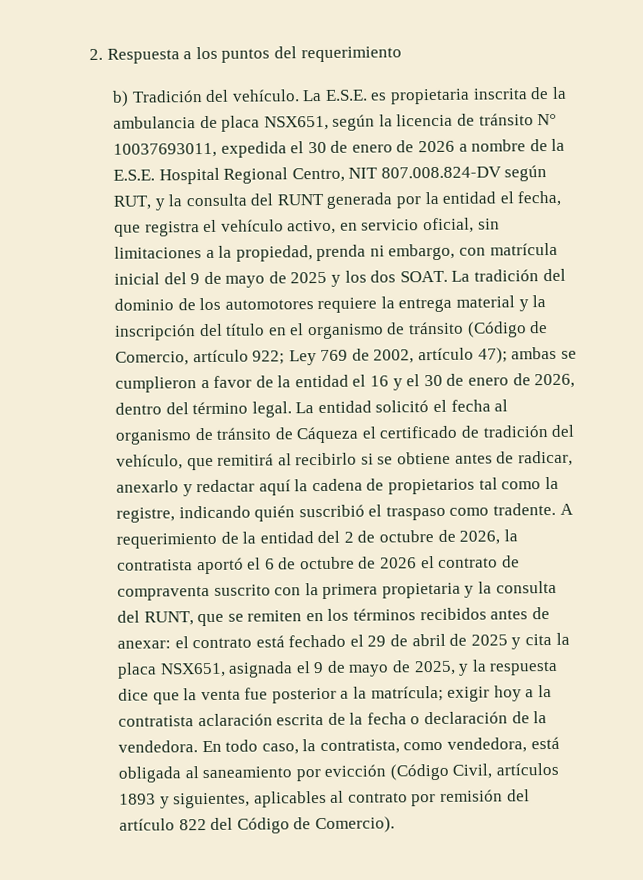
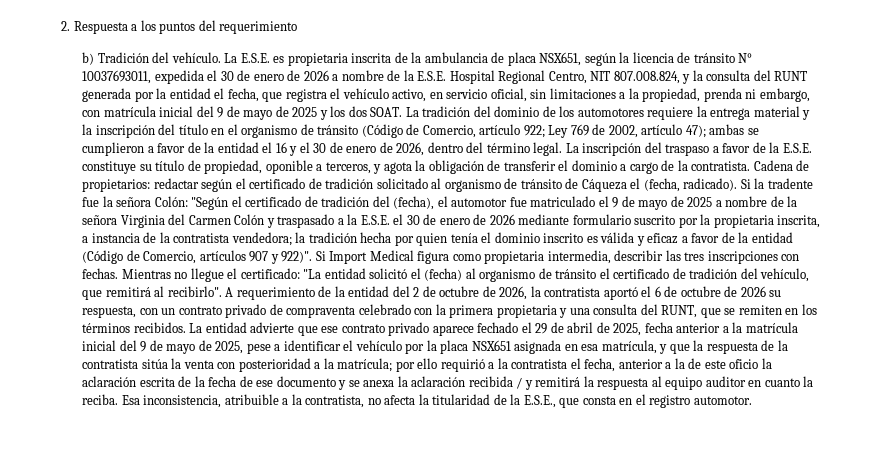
- La E.S.E. es propietaria inscrita de la ambulancia de placa NSX651, según la licencia de tránsito N° 10037693011, expedida el 30 de enero de 2026 a nombre de la E.S.E. Hospital Regional Centro, NIT 807.008.824-DV según RUT, y la consulta del RUNT generada por la entidad el fecha, que registra el vehículo activo, en servicio oficial, sin limitaciones a la propiedad, prenda ni embargo, con matrícula inicial del 9 de mayo de 2025 y los dos SOAT.
+ La E.S.E. es propietaria inscrita de la ambulancia de placa NSX651, según la licencia de tránsito N° 10037693011, expedida el 30 de enero de 2026 a nombre de la E.S.E. Hospital Regional Centro, NIT 807.008.824, y la consulta del RUNT generada por la entidad el fecha, que registra el vehículo activo, en servicio oficial, sin limitaciones a la propiedad, prenda ni embargo, con matrícula inicial del 9 de mayo de 2025 y los dos SOAT.
- La entidad solicitó el fecha al organismo de tránsito de Cáqueza el certificado de tradición del vehículo, que remitirá al recibirlo si se obtiene antes de radicar, anexarlo y redactar aquí la cadena de propietarios tal como la registre, indicando quién suscribió el traspaso como tradente.
+ La inscripción del traspaso a favor de la E.S.E. constituye su título de propiedad, oponible a terceros, y agota la obligación de transferir el dominio a cargo de la contratista. Cadena de propietarios: redactar según el certificado de tradición solicitado al organismo de tránsito de Cáqueza el (fecha, radicado). Si la tradente fue la señora Colón: "Según el certificado de tradición del (fecha), el automotor fue matriculado el 9 de mayo de 2025 a nombre de la señora Virginia del Carmen Colón y traspasado a la E.S.E. el 30 de enero de 2026 mediante formulario suscrito por la propietaria inscrita, a instancia de la contratista vendedora; la tradición hecha por quien tenía el dominio inscrito es válida y eficaz a favor de la entidad (Código de Comercio, artículos 907 y 922)". Si Import Medical figura como propietaria intermedia, describir las tres inscripciones con fechas. Mientras no llegue el certificado: "La entidad solicitó el (fecha) al organismo de tránsito el certificado de tradición del vehículo, que remitirá al recibirlo".
- A requerimiento de la entidad del 2 de octubre de 2026, la contratista aportó el 6 de octubre de 2026 el contrato de compraventa suscrito con la primera propietaria y la consulta del RUNT, que se remiten en los términos recibidos antes de anexar: el contrato está fechado el 29 de abril de 2025 y cita la placa NSX651, asignada el 9 de mayo de 2025, y la respuesta dice que la venta fue posterior a la matrícula; exigir hoy a la contratista aclaración escrita de la fecha o declaración de la vendedora. En todo caso, la contratista, como vendedora, está obligada al saneamiento por evicción (Código Civil, artículos 1893 y siguientes, aplicables al contrato por remisión del artículo 822 del Código de Comercio).
+ A requerimiento de la entidad del 2 de octubre de 2026, la contratista aportó el 6 de octubre de 2026 su respuesta, con un contrato privado de compraventa celebrado con la primera propietaria y una consulta del RUNT, que se remiten en los términos recibidos. La entidad advierte que ese contrato privado aparece fechado el 29 de abril de 2025, fecha anterior a la matrícula inicial del 9 de mayo de 2025, pese a identificar el vehículo por la placa NSX651 asignada en esa matrícula, y que la respuesta de la contratista sitúa la venta con posterioridad a la matrícula; por ello requirió a la contratista el fecha, anterior a la de este oficio la aclaración escrita de la fecha de ese documento y se anexa la aclaración recibida / y remitirá la respuesta al equipo auditor en cuanto la reciba. Esa inconsistencia, atribuible a la contratista, no afecta la titularidad de la E.S.E., que consta en el registro automotor.

